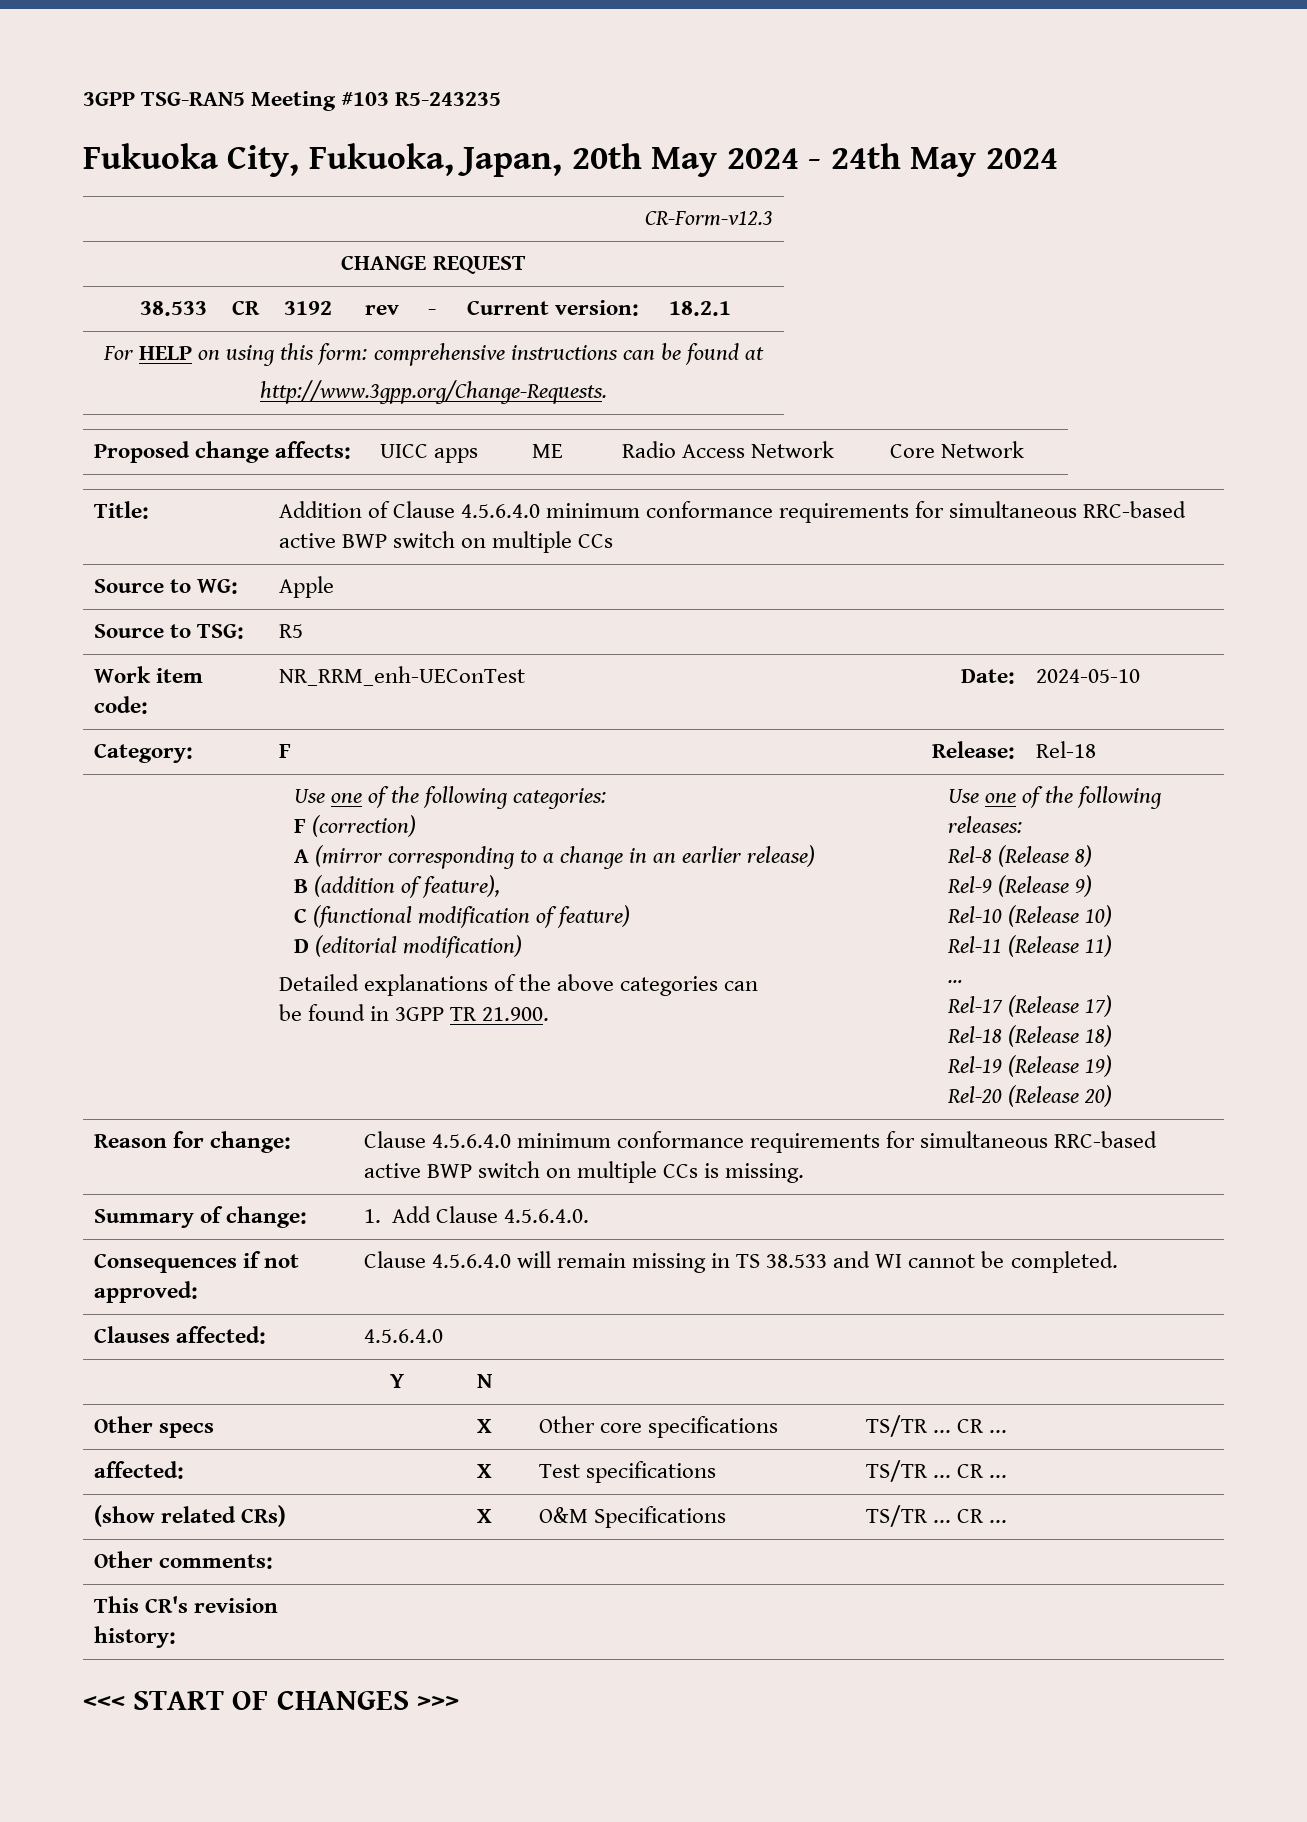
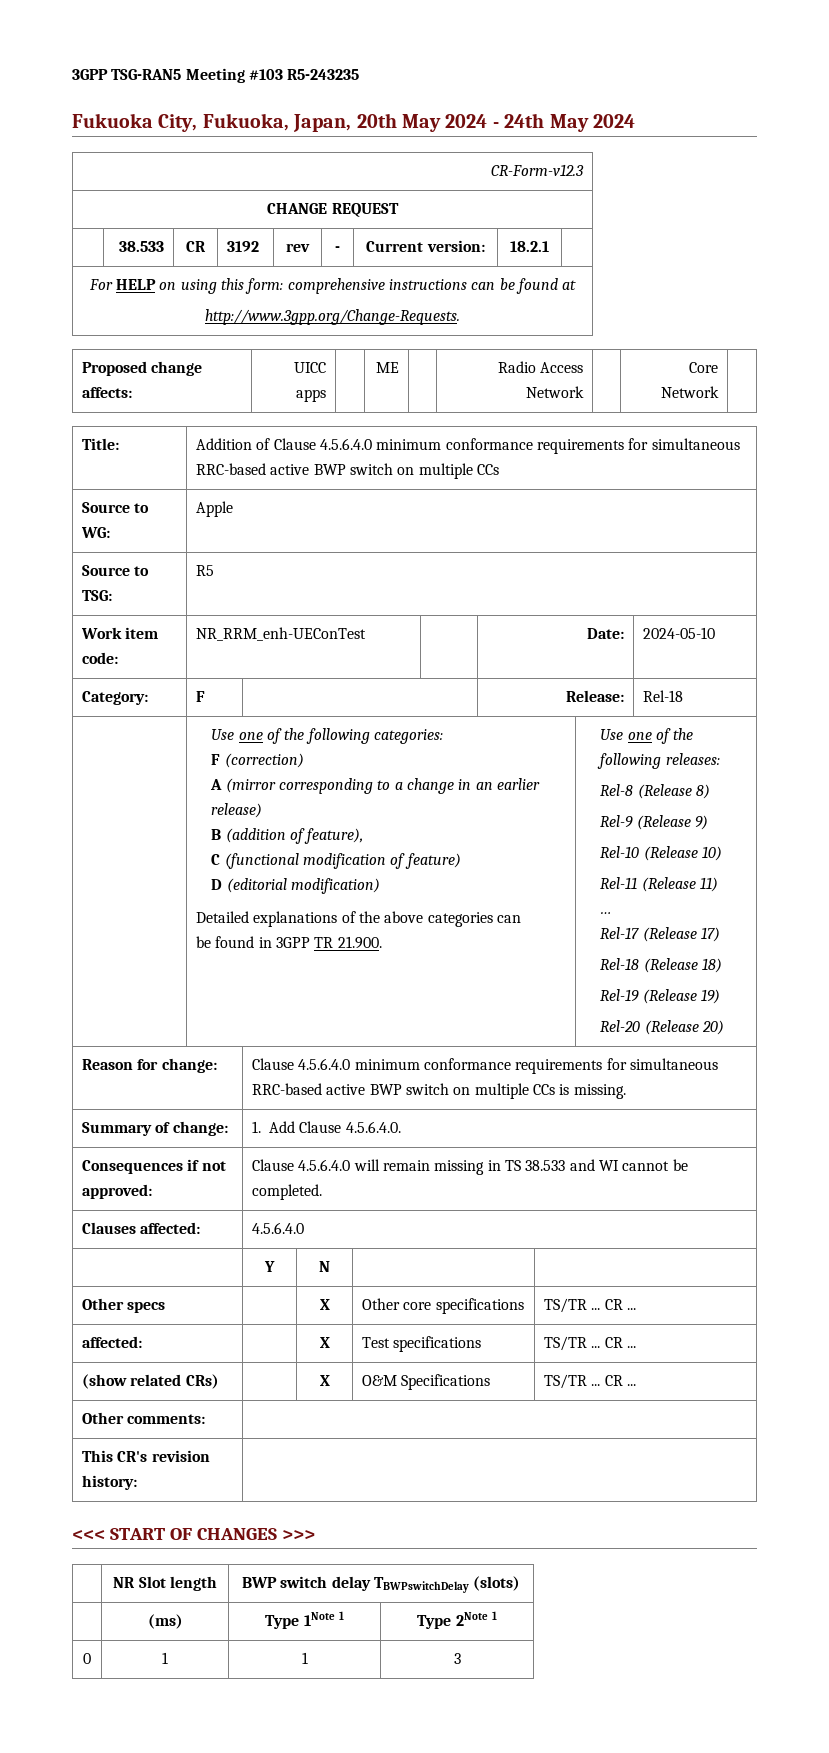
+ | NR Slot length | BWP switch delay TBWPswitchDelay (slots)
+ | (ms) | Type 1Note 1 | Type 2Note 1
+ 0 | 1 | 1 | 3

